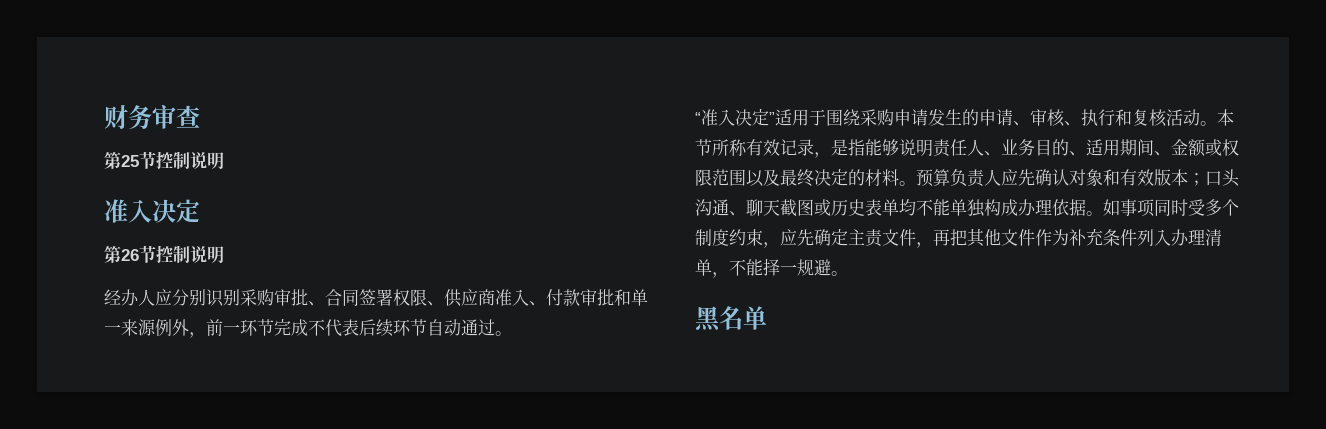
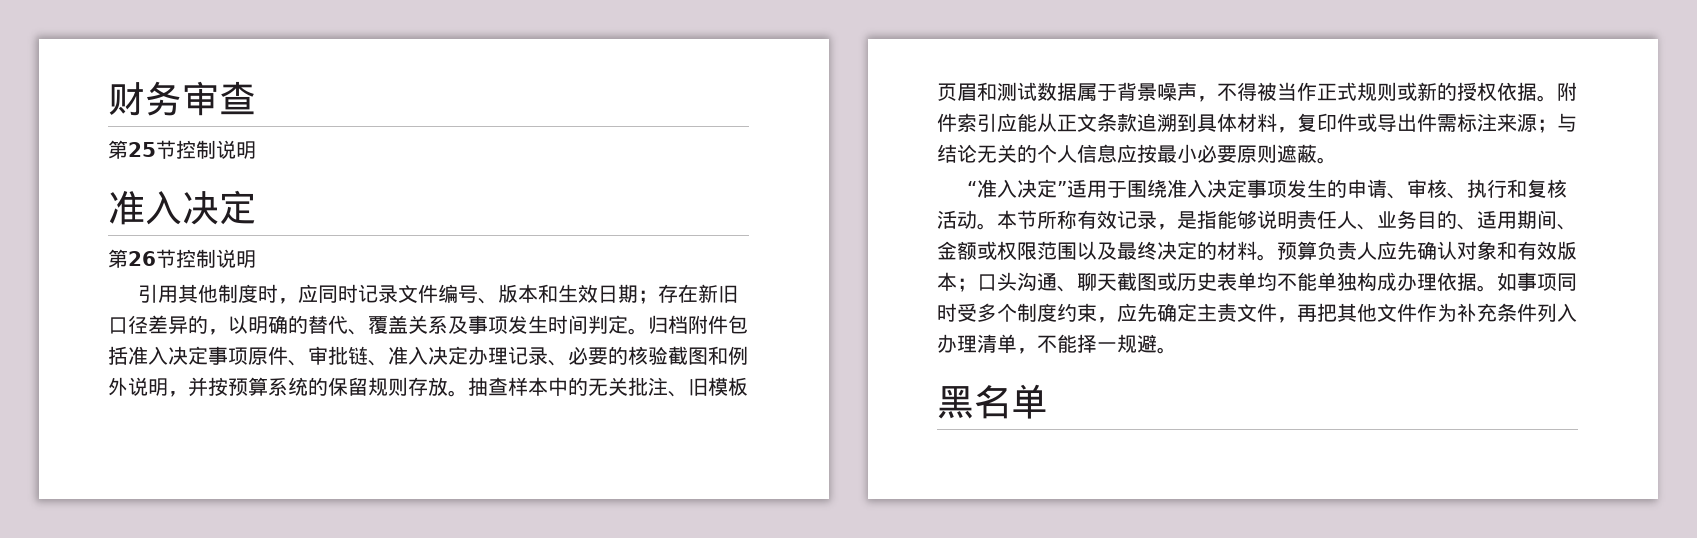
- 经办人应分别识别采购审批、合同签署权限、供应商准入、付款审批和单一来源例外，前一环节完成不代表后续环节自动通过。
+ 引用其他制度时，应同时记录文件编号、版本和生效日期；存在新旧口径差异的，以明确的替代、覆盖关系及事项发生时间判定。归档附件包括准入决定事项原件、审批链、准入决定办理记录、必要的核验截图和例外说明，并按预算系统的保留规则存放。抽查样本中的无关批注、旧模板页眉和测试数据属于背景噪声，不得被当作正式规则或新的授权依据。附件索引应能从正文条款追溯到具体材料，复印件或导出件需标注来源；与结论无关的个人信息应按最小必要原则遮蔽。
- “准入决定”适用于围绕采购申请发生的申请、审核、执行和复核活动。
+ “准入决定”适用于围绕准入决定事项发生的申请、审核、执行和复核活动。

